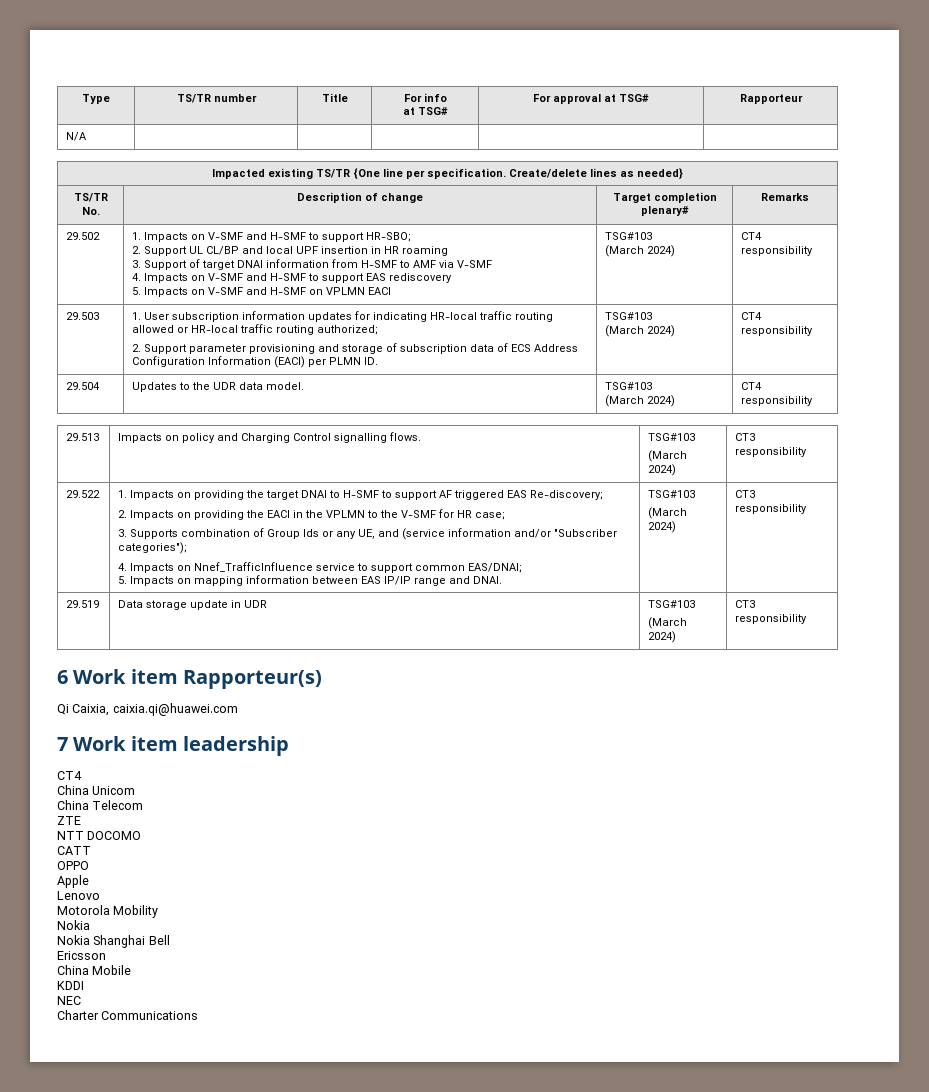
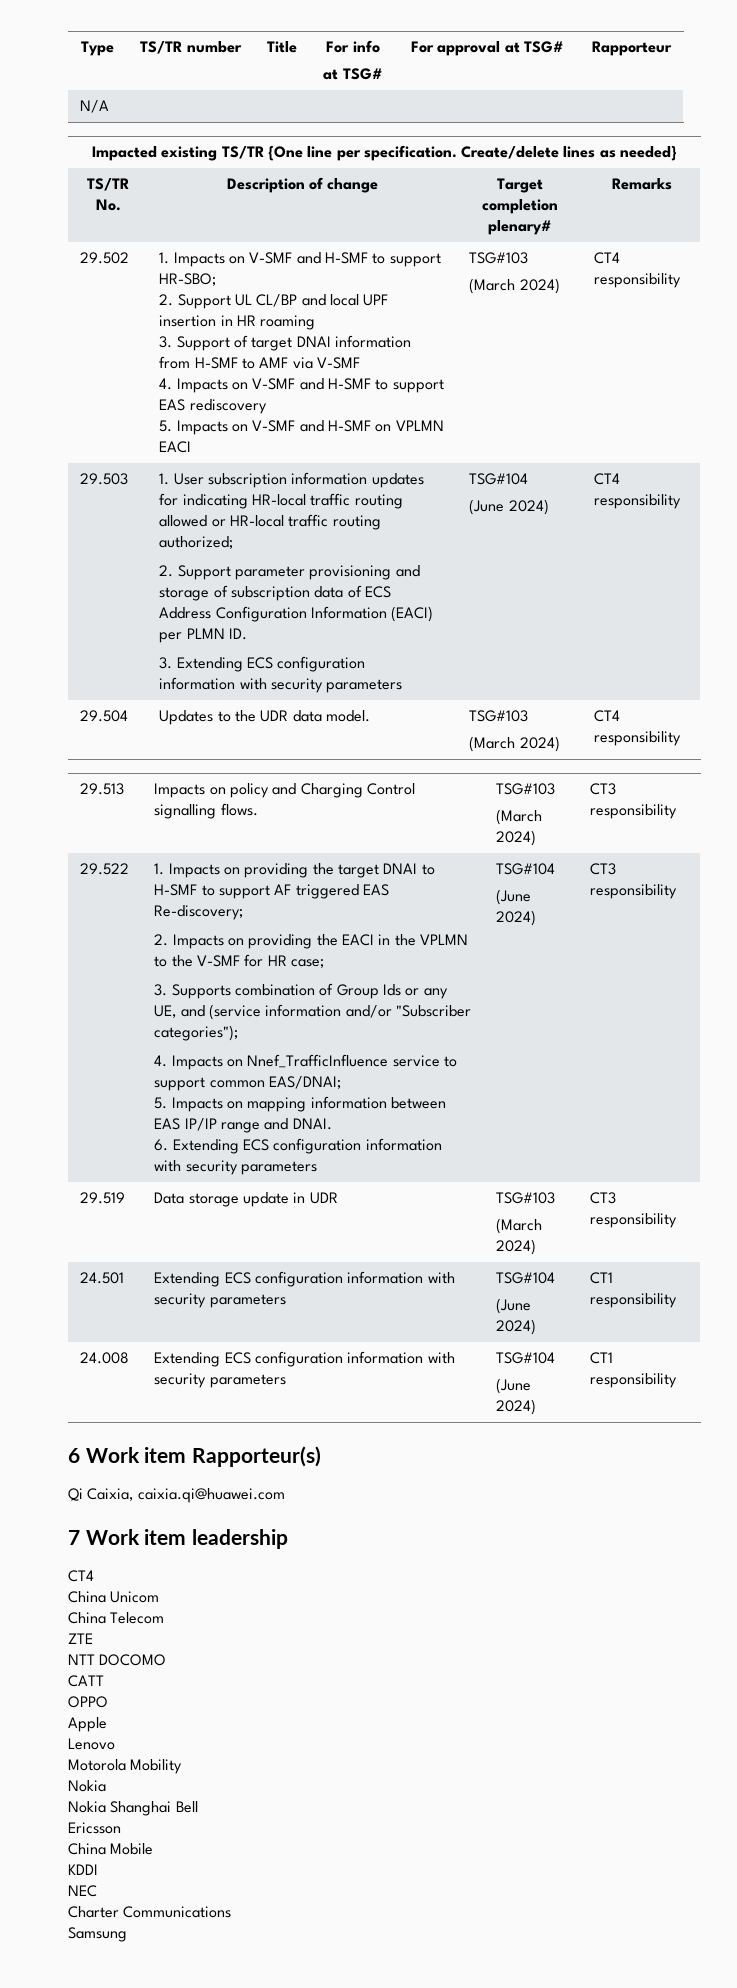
- 2. Support parameter provisioning and storage of subscription data of ECS Address Configuration Information (EACI) per PLMN ID. | TSG#103
- (March 2024)
+ 2. Support parameter provisioning and storage of subscription data of ECS Address Configuration Information (EACI) per PLMN ID.
+ 3. Extending ECS configuration information with security parameters | TSG#104
+ (June 2024)
- 5. Impacts on mapping information between EAS IP/IP range and DNAI. | TSG#103
- (March 2024)
+ 5. Impacts on mapping information between EAS IP/IP range and DNAI.
+ 6. Extending ECS configuration information with security parameters | TSG#104
+ (June 2024)
+ 24.501 | Extending ECS configuration information with security parameters | TSG#104
+ (June 2024) | CT1 responsibility
+ 24.008 | Extending ECS configuration information with security parameters | TSG#104
+ (June 2024) | CT1 responsibility
+ Samsung

